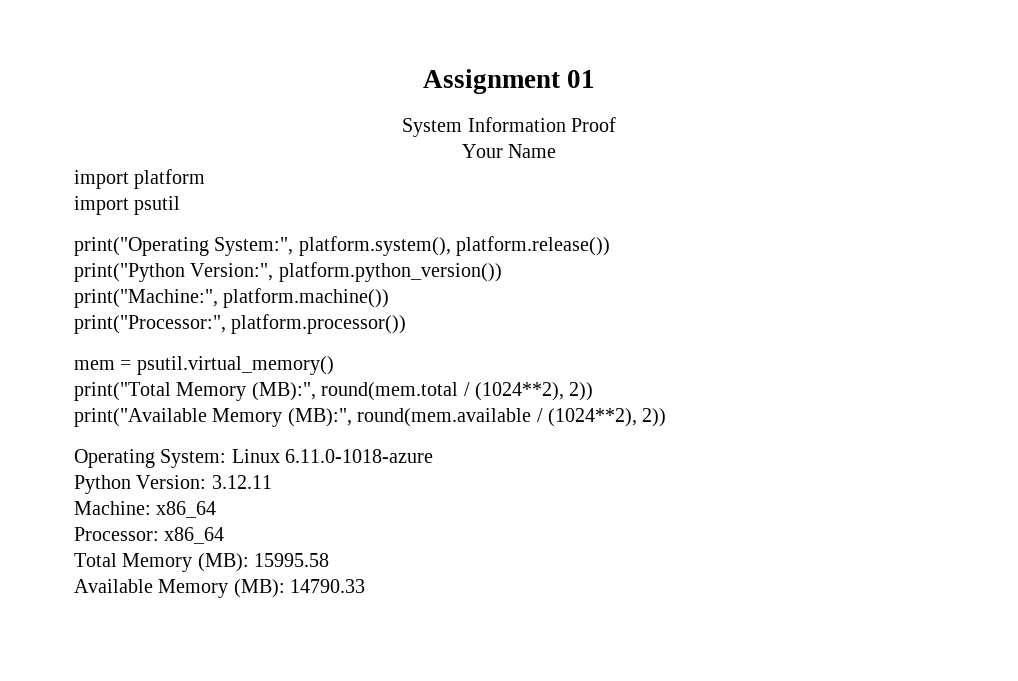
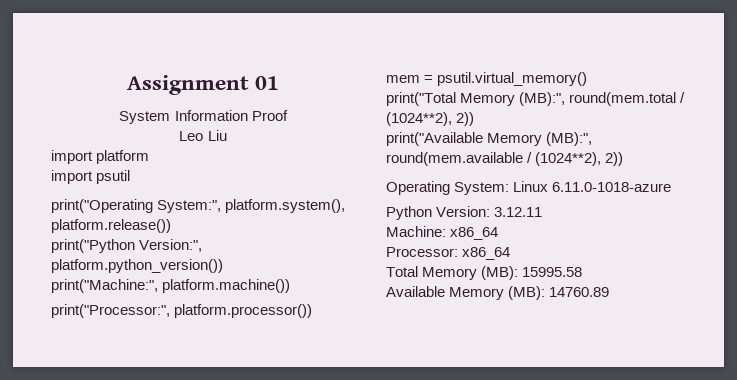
- Your Name
+ Leo Liu
- Available Memory (MB): 14790.33
+ Available Memory (MB): 14760.89

